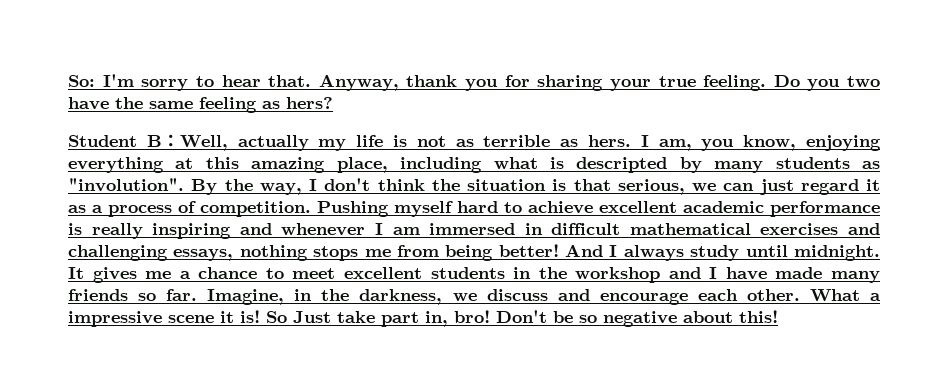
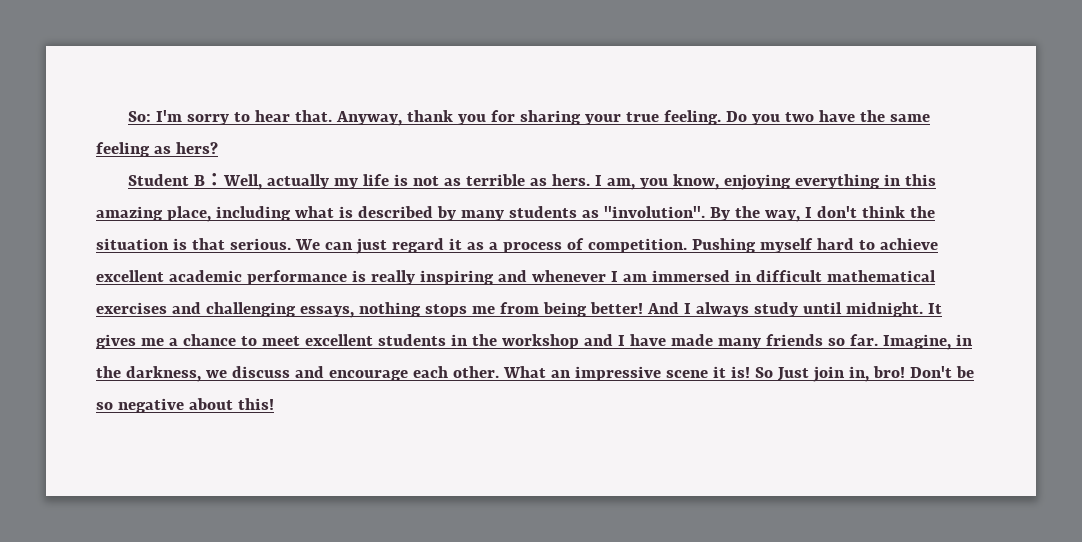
- I am, you know, enjoying everything at this amazing place, including what is descripted by many students as "involution".
+ I am, you know, enjoying everything in this amazing place, including what is described by many students as "involution".
- By the way, I don't think the situation is that serious, we can just regard it as a process of competition.
+ By the way, I don't think the situation is that serious. We can just regard it as a process of competition.
- What a impressive scene it is!
+ What an impressive scene it is!
- So Just take part in, bro!
+ So Just join in, bro!

